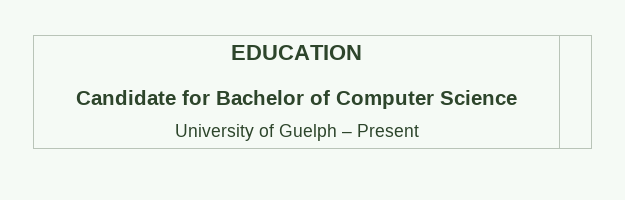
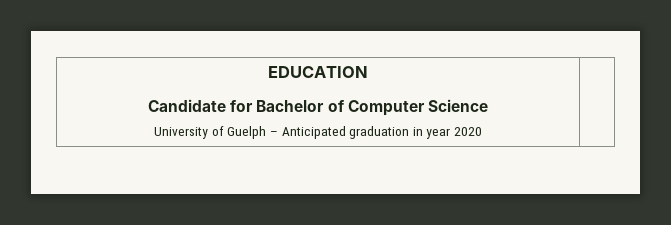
  EDUCATION
  Candidate for Bachelor of Computer Science
- University of Guelph – Present |
+ University of Guelph – Anticipated graduation in year 2020 |

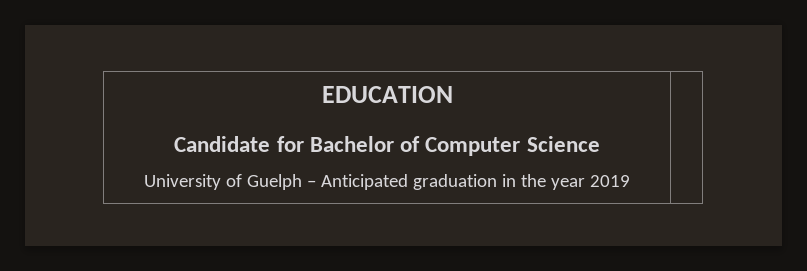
  EDUCATION
  Candidate for Bachelor of Computer Science
- University of Guelph – Anticipated graduation in year 2020 |
+ University of Guelph – Anticipated graduation in the year 2019 |

